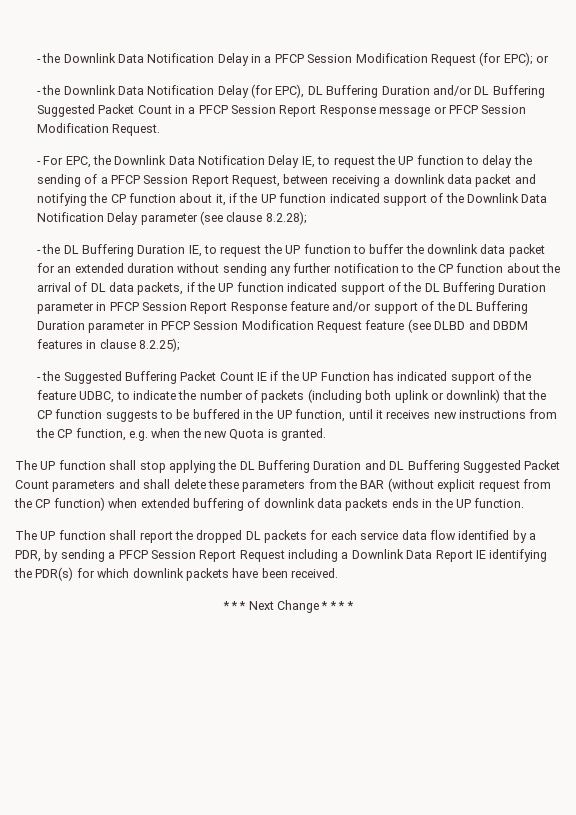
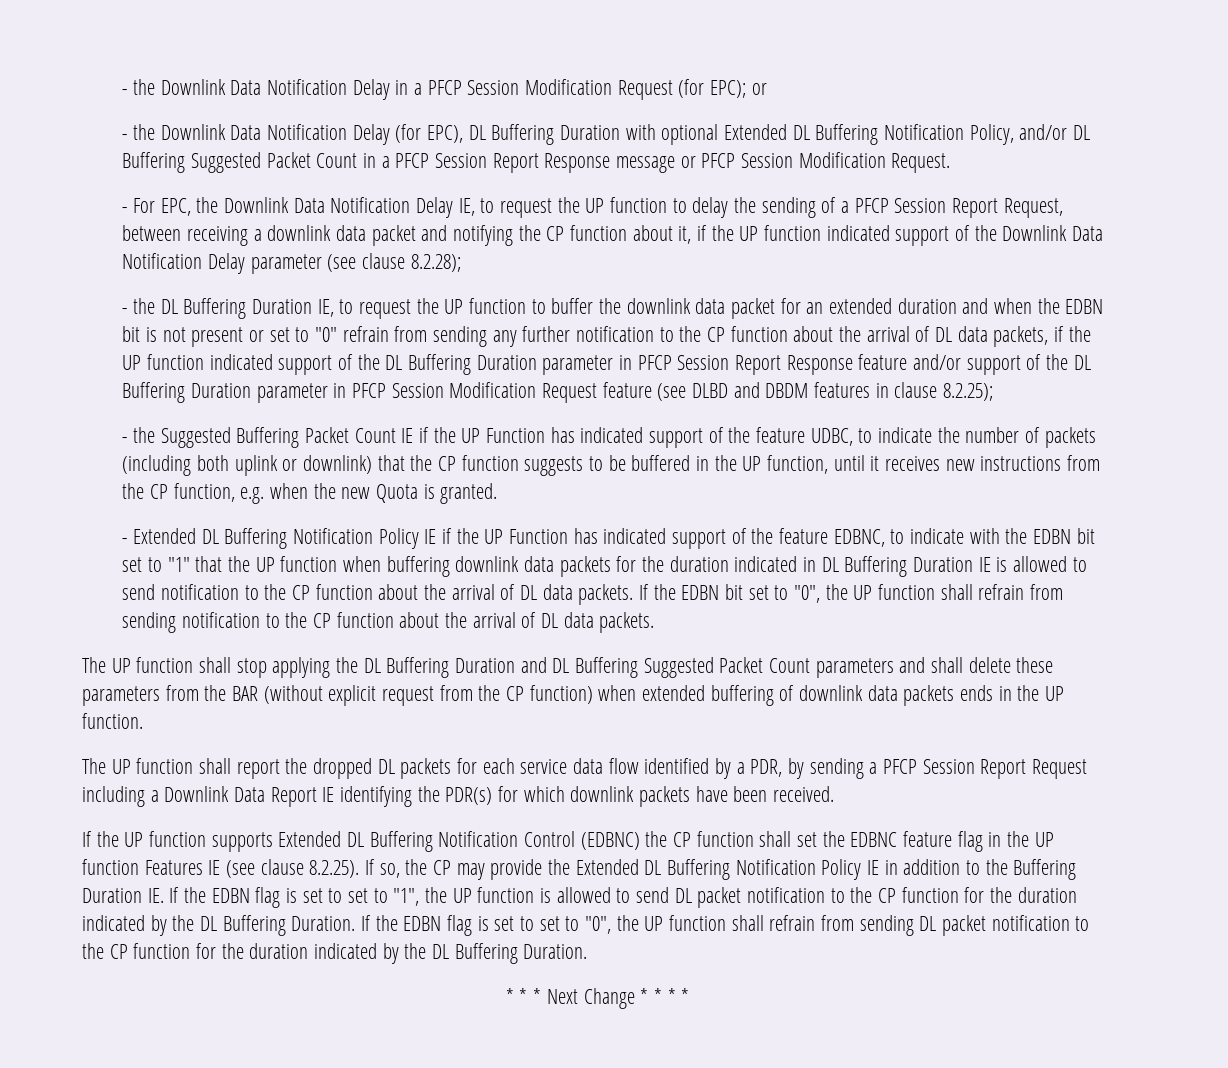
- - the Downlink Data Notification Delay (for EPC), DL Buffering Duration and/or DL Buffering Suggested Packet Count in a PFCP Session Report Response message or PFCP Session Modification Request.
+ - the Downlink Data Notification Delay (for EPC), DL Buffering Duration with optional Extended DL Buffering Notification Policy, and/or DL Buffering Suggested Packet Count in a PFCP Session Report Response message or PFCP Session Modification Request.
- - the DL Buffering Duration IE, to request the UP function to buffer the downlink data packet for an extended duration without sending any further notification to the CP function about the arrival of DL data packets, if the UP function indicated support of the DL Buffering Duration parameter in PFCP Session Report Response feature and/or support of the DL Buffering Duration parameter in PFCP Session Modification Request feature (see DLBD and DBDM features in clause 8.2.25);
+ - the DL Buffering Duration IE, to request the UP function to buffer the downlink data packet for an extended duration and when the EDBN bit is not present or set to "0" refrain from sending any further notification to the CP function about the arrival of DL data packets, if the UP function indicated support of the DL Buffering Duration parameter in PFCP Session Report Response feature and/or support of the DL Buffering Duration parameter in PFCP Session Modification Request feature (see DLBD and DBDM features in clause 8.2.25);
+ - Extended DL Buffering Notification Policy IE if the UP Function has indicated support of the feature EDBNC, to indicate with the EDBN bit set to "1" that the UP function when buffering downlink data packets for the duration indicated in DL Buffering Duration IE is allowed to send notification to the CP function about the arrival of DL data packets. If the EDBN bit set to "0", the UP function shall refrain from sending notification to the CP function about the arrival of DL data packets.
+ If the UP function supports Extended DL Buffering Notification Control (EDBNC) the CP function shall set the EDBNC feature flag in the UP function Features IE (see clause 8.2.25). If so, the CP may provide the Extended DL Buffering Notification Policy IE in addition to the Buffering Duration IE. If the EDBN flag is set to set to "1", the UP function is allowed to send DL packet notification to the CP function for the duration indicated by the DL Buffering Duration. If the EDBN flag is set to set to "0", the UP function shall refrain from sending DL packet notification to the CP function for the duration indicated by the DL Buffering Duration.

